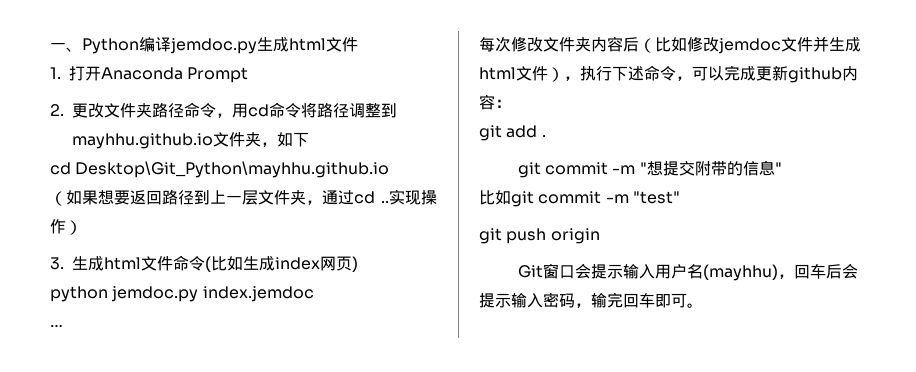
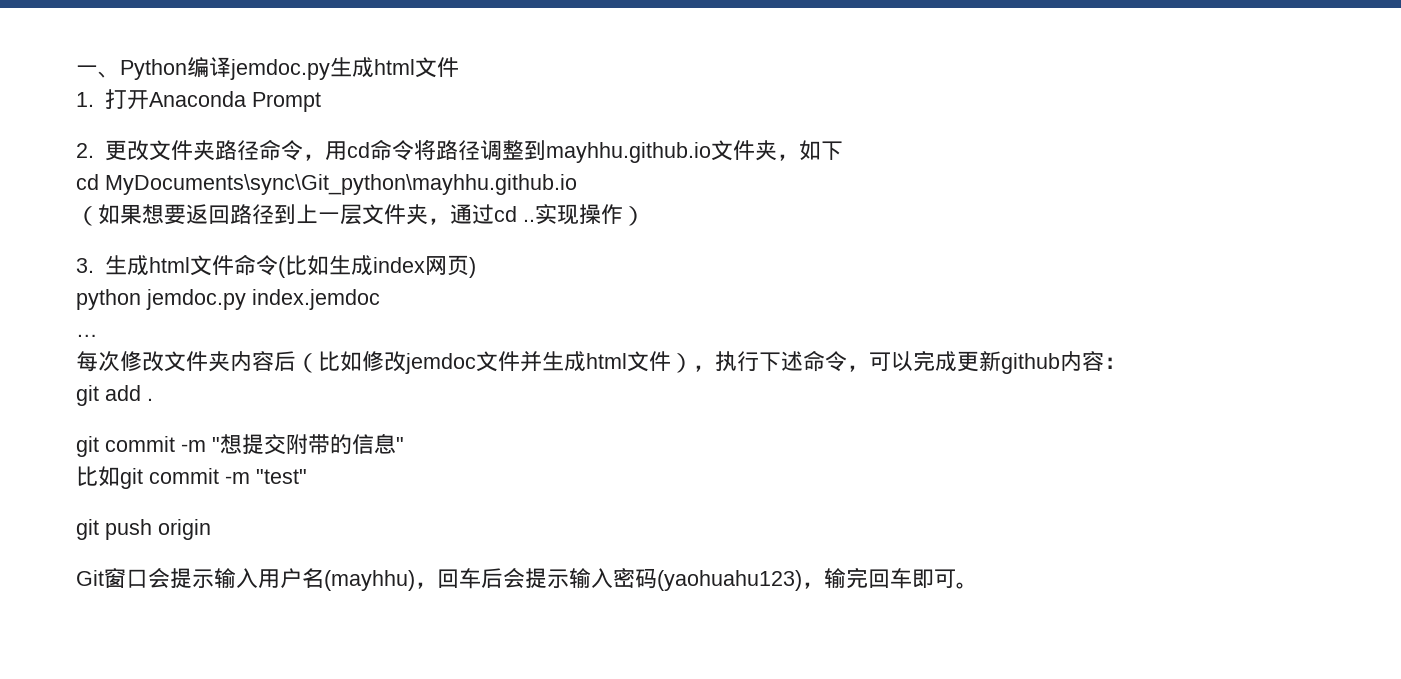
- cd Desktop\Git_Python\mayhhu.github.io
+ cd MyDocuments\sync\Git_python\mayhhu.github.io
- Git窗口会提示输入用户名(mayhhu)，回车后会提示输入密码，输完回车即可。
+ Git窗口会提示输入用户名(mayhhu)，回车后会提示输入密码(yaohuahu123)，输完回车即可。

